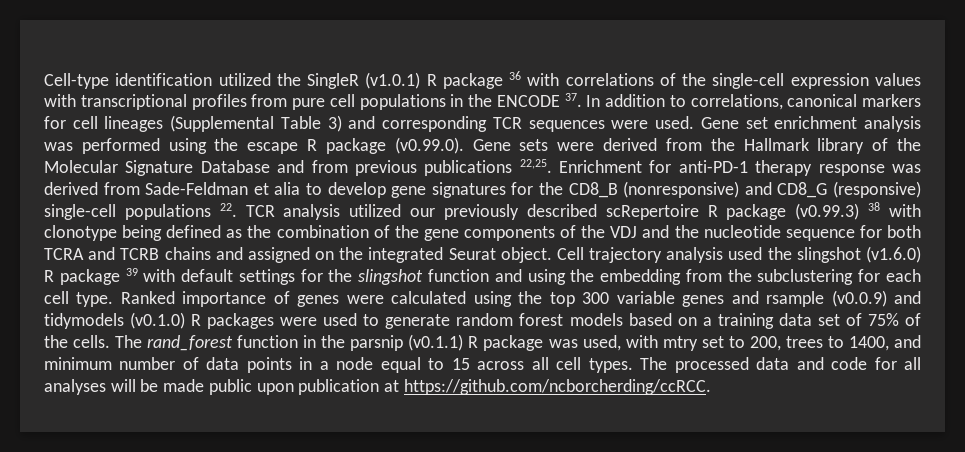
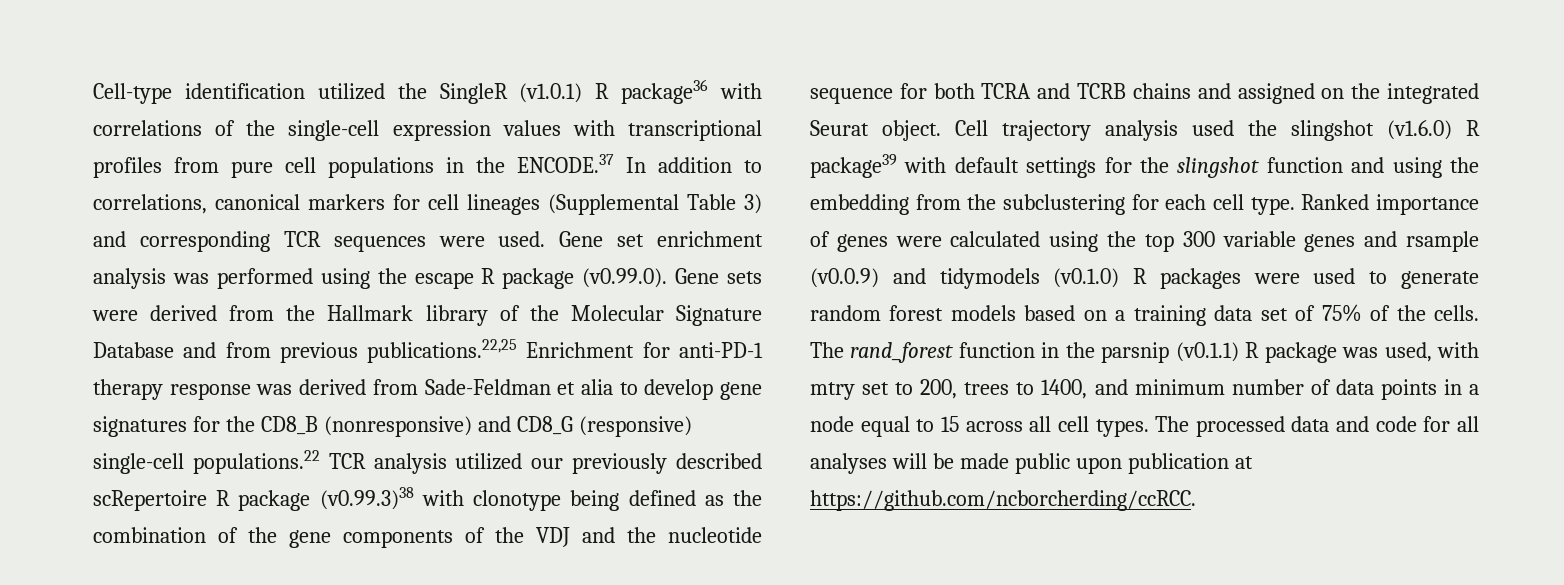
- Cell-type identification utilized the SingleR (v1.0.1) R package 36 with correlations of the single-cell expression values with transcriptional profiles from pure cell populations in the ENCODE 37. In addition to correlations, canonical markers for cell lineages (Supplemental Table 3) and corresponding TCR sequences were used.
+ Cell-type identification utilized the SingleR (v1.0.1) R package36 with correlations of the single-cell expression values with transcriptional profiles from pure cell populations in the ENCODE.37 In addition to correlations, canonical markers for cell lineages (Supplemental Table 3) and corresponding TCR sequences were used.
- Gene set enrichment analysis was performed using the escape R package (v0.99.0). Gene sets were derived from the Hallmark library of the Molecular Signature Database and from previous publications 22,25. Enrichment for anti-PD-1 therapy response was derived from Sade-Feldman et alia to develop gene signatures for the CD8_B (nonresponsive) and CD8_G (responsive) single-cell populations 22. TCR analysis utilized our previously described scRepertoire R package (v0.99.3) 38 with clonotype being defined as the combination of the gene components of the VDJ and the nucleotide sequence for both TCRA and TCRB chains and assigned on the integrated Seurat object.
+ Gene set enrichment analysis was performed using the escape R package (v0.99.0). Gene sets were derived from the Hallmark library of the Molecular Signature Database and from previous publications.22,25 Enrichment for anti-PD-1 therapy response was derived from Sade-Feldman et alia to develop gene signatures for the CD8_B (nonresponsive) and CD8_G (responsive) single-cell populations.22 TCR analysis utilized our previously described scRepertoire R package (v0.99.3)38 with clonotype being defined as the combination of the gene components of the VDJ and the nucleotide sequence for both TCRA and TCRB chains and assigned on the integrated Seurat object.
- Cell trajectory analysis used the slingshot (v1.6.0) R package 39 with default settings for the slingshot function and using the embedding from the subclustering for each cell type.
+ Cell trajectory analysis used the slingshot (v1.6.0) R package39 with default settings for the slingshot function and using the embedding from the subclustering for each cell type.

